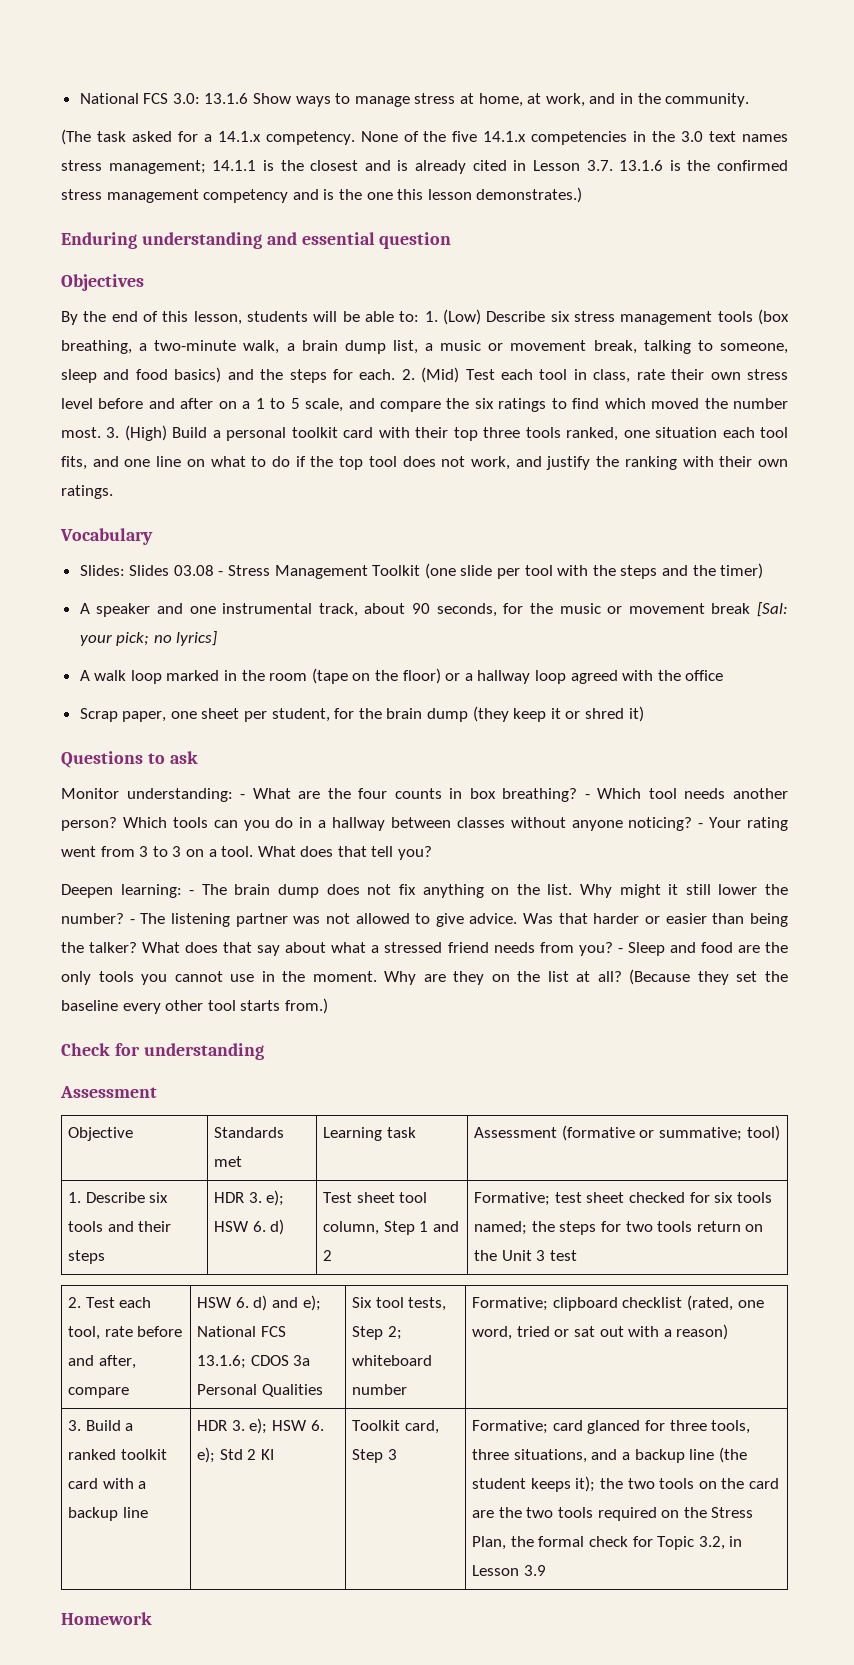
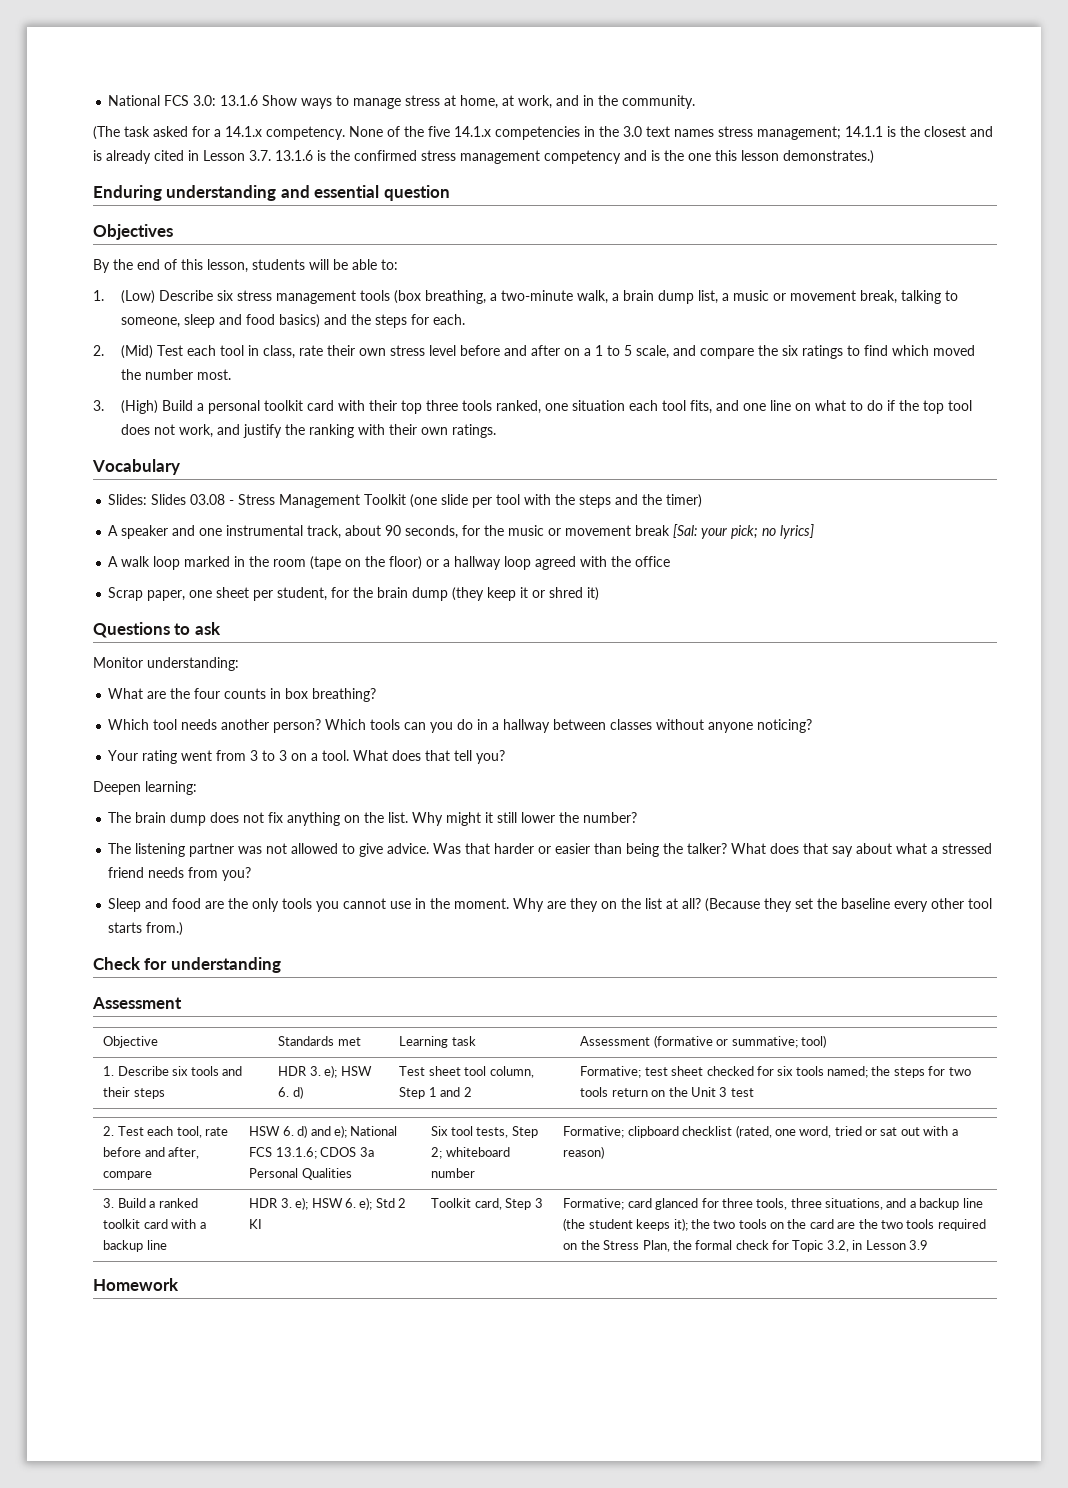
- By the end of this lesson, students will be able to: 1. (Low) Describe six stress management tools (box breathing, a two-minute walk, a brain dump list, a music or movement break, talking to someone, sleep and food basics) and the steps for each. 2. (Mid) Test each tool in class, rate their own stress level before and after on a 1 to 5 scale, and compare the six ratings to find which moved the number most. 3. (High) Build a personal toolkit card with their top three tools ranked, one situation each tool fits, and one line on what to do if the top tool does not work, and justify the ranking with their own ratings.
+ By the end of this lesson, students will be able to:
+ 1. (Low) Describe six stress management tools (box breathing, a two-minute walk, a brain dump list, a music or movement break, talking to someone, sleep and food basics) and the steps for each.
+ 2. (Mid) Test each tool in class, rate their own stress level before and after on a 1 to 5 scale, and compare the six ratings to find which moved the number most.
+ 3. (High) Build a personal toolkit card with their top three tools ranked, one situation each tool fits, and one line on what to do if the top tool does not work, and justify the ranking with their own ratings.
- Monitor understanding: - What are the four counts in box breathing? - Which tool needs another person?
+ Monitor understanding:
+ What are the four counts in box breathing?
+ Which tool needs another person?
- Which tools can you do in a hallway between classes without anyone noticing? - Your rating went from 3 to 3 on a tool.
+ Which tools can you do in a hallway between classes without anyone noticing?
+ Your rating went from 3 to 3 on a tool.
- Deepen learning: - The brain dump does not fix anything on the list.
+ Deepen learning:
+ The brain dump does not fix anything on the list.
- Why might it still lower the number? - The listening partner was not allowed to give advice.
+ Why might it still lower the number?
+ The listening partner was not allowed to give advice.
- What does that say about what a stressed friend needs from you? - Sleep and food are the only tools you cannot use in the moment.
+ What does that say about what a stressed friend needs from you?
+ Sleep and food are the only tools you cannot use in the moment.

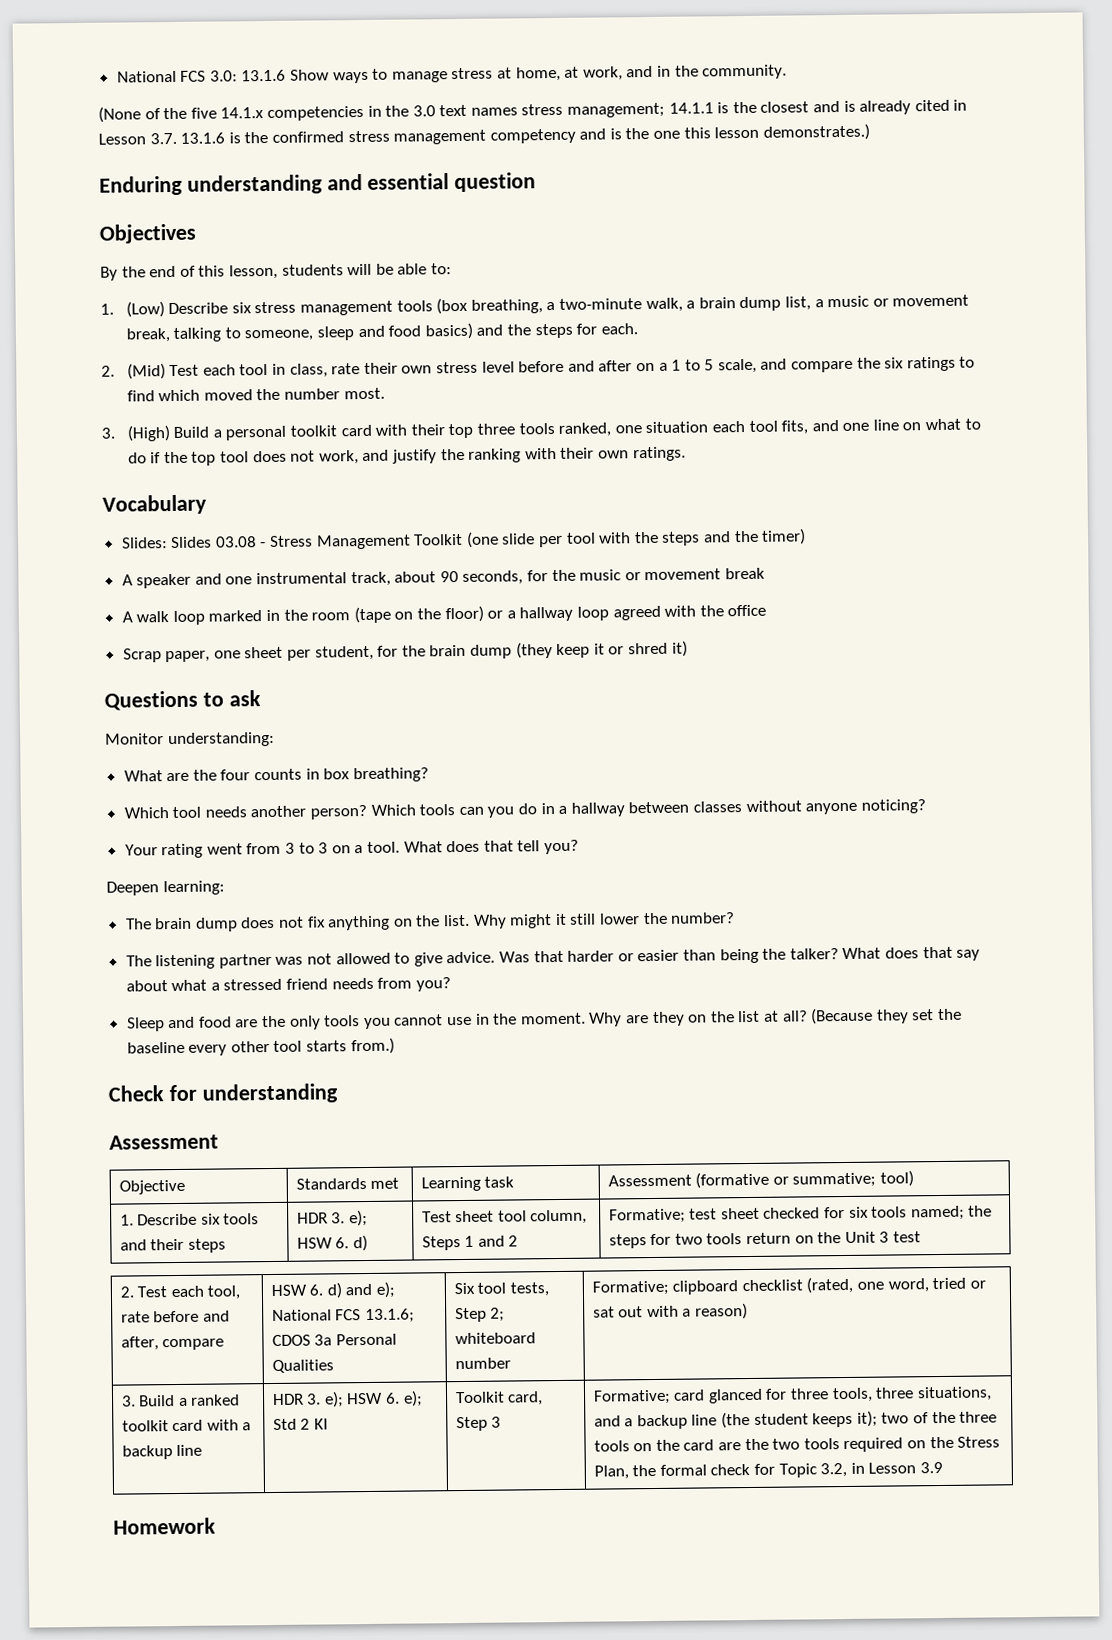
- (The task asked for a 14.1.x competency. None of the five 14.1.x competencies in the 3.0 text names stress management; 14.1.1 is the closest and is already cited in Lesson 3.7. 13.1.6 is the confirmed stress management competency and is the one this lesson demonstrates.)
+ (None of the five 14.1.x competencies in the 3.0 text names stress management; 14.1.1 is the closest and is already cited in Lesson 3.7. 13.1.6 is the confirmed stress management competency and is the one this lesson demonstrates.)
- A speaker and one instrumental track, about 90 seconds, for the music or movement break [Sal: your pick; no lyrics]
+ A speaker and one instrumental track, about 90 seconds, for the music or movement break
- 1. Describe six tools and their steps | HDR 3. e); HSW 6. d) | Test sheet tool column, Step 1 and 2 | Formative; test sheet checked for six tools named; the steps for two tools return on the Unit 3 test
+ 1. Describe six tools and their steps | HDR 3. e); HSW 6. d) | Test sheet tool column, Steps 1 and 2 | Formative; test sheet checked for six tools named; the steps for two tools return on the Unit 3 test
- Formative; card glanced for three tools, three situations, and a backup line (the student keeps it); the two tools on the card are the two tools required on the Stress Plan, the formal check for Topic 3.2, in Lesson 3.9
+ Formative; card glanced for three tools, three situations, and a backup line (the student keeps it); two of the three tools on the card are the two tools required on the Stress Plan, the formal check for Topic 3.2, in Lesson 3.9

